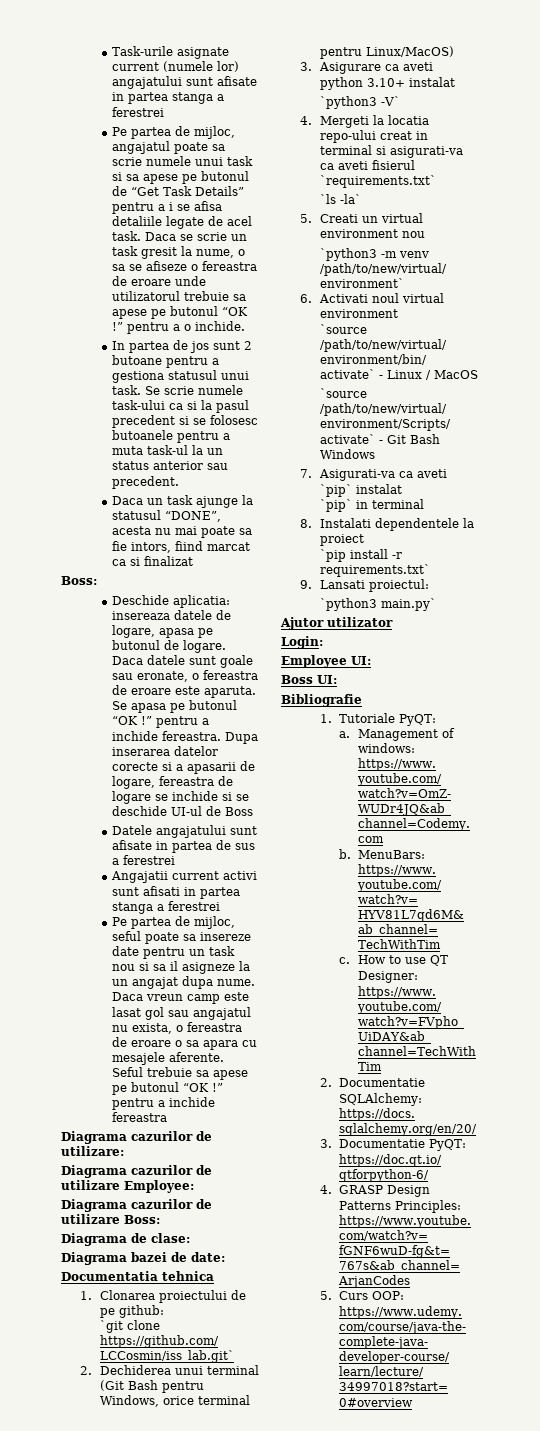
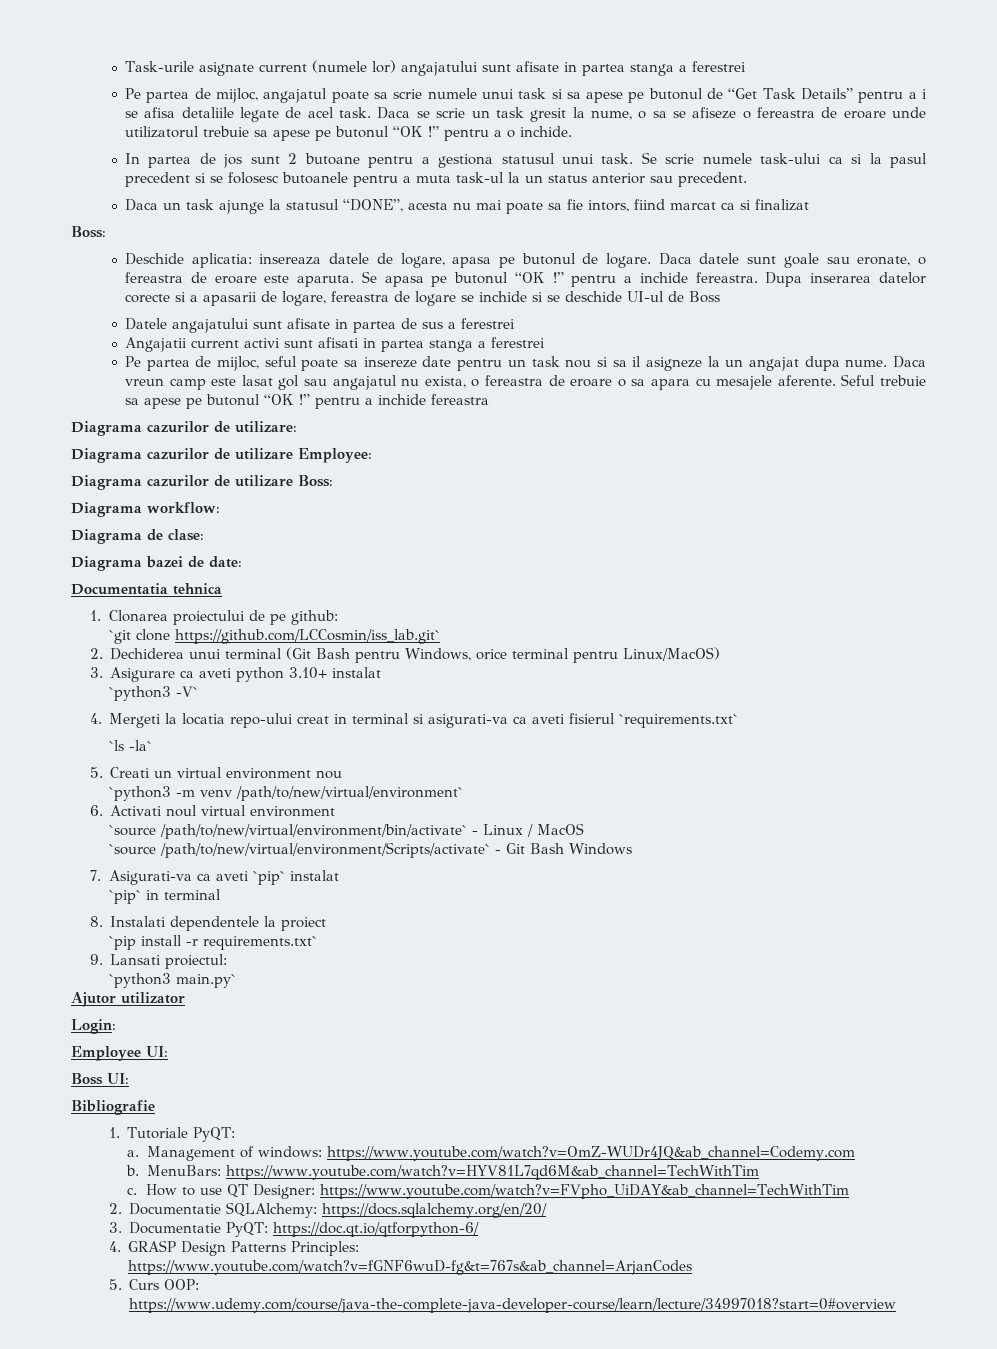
+ Diagrama workflow:

